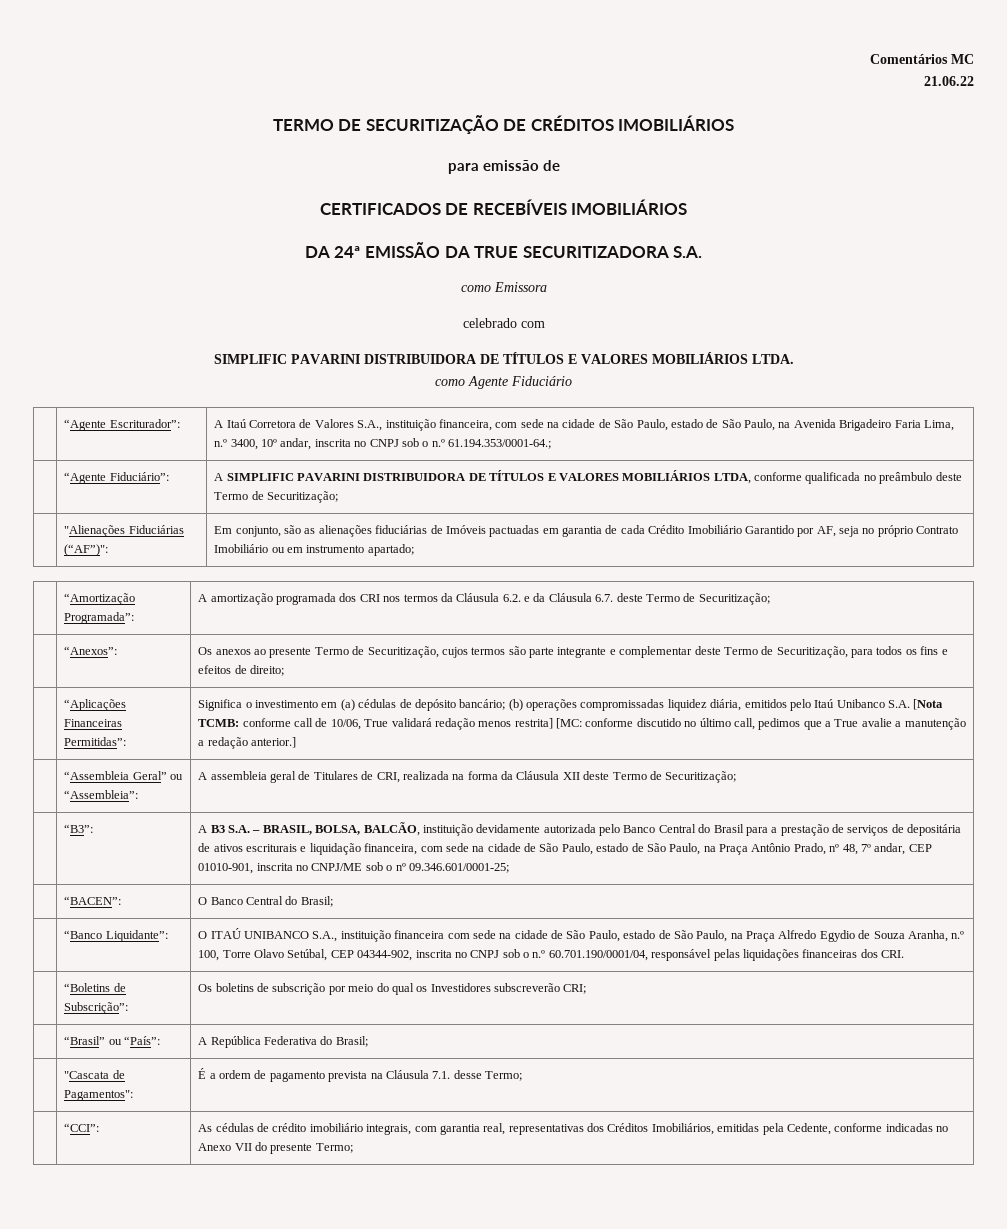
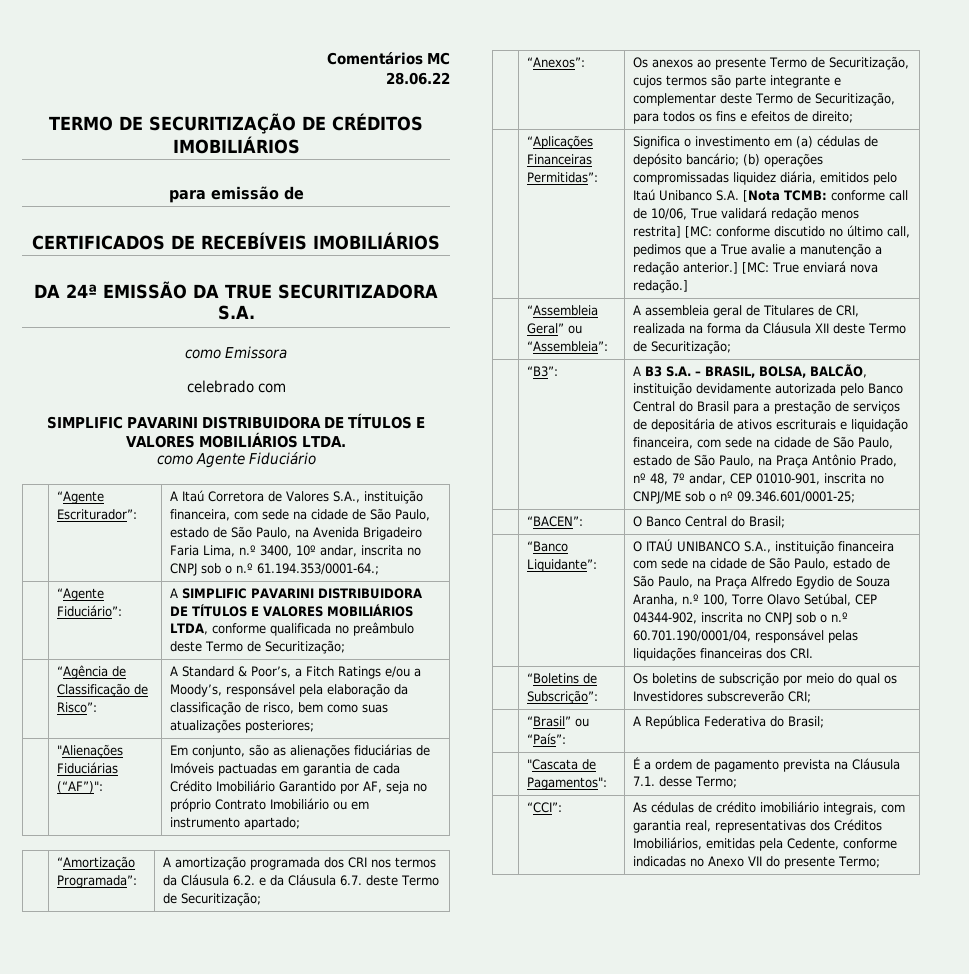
- 21.06.22
+ 28.06.22
+ | “Agência de Classificação de Risco”: | A Standard & Poor’s, a Fitch Ratings e/ou a Moody’s, responsável pela elaboração da classificação de risco, bem como suas atualizações posteriores;
+ [MC: True enviará nova redação.]

